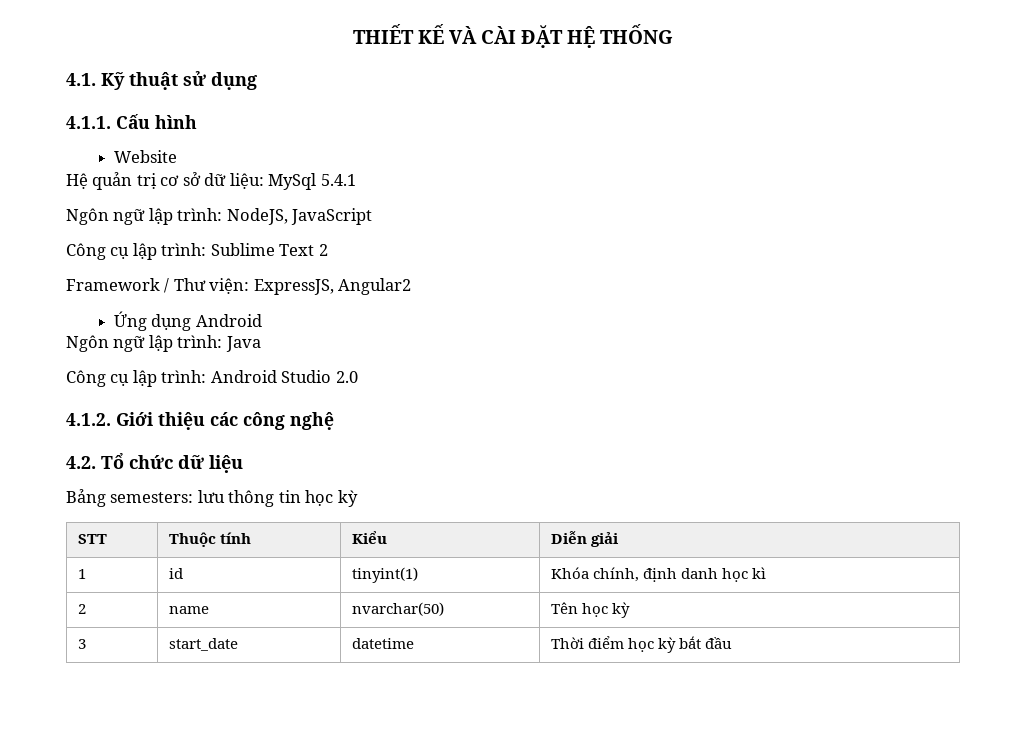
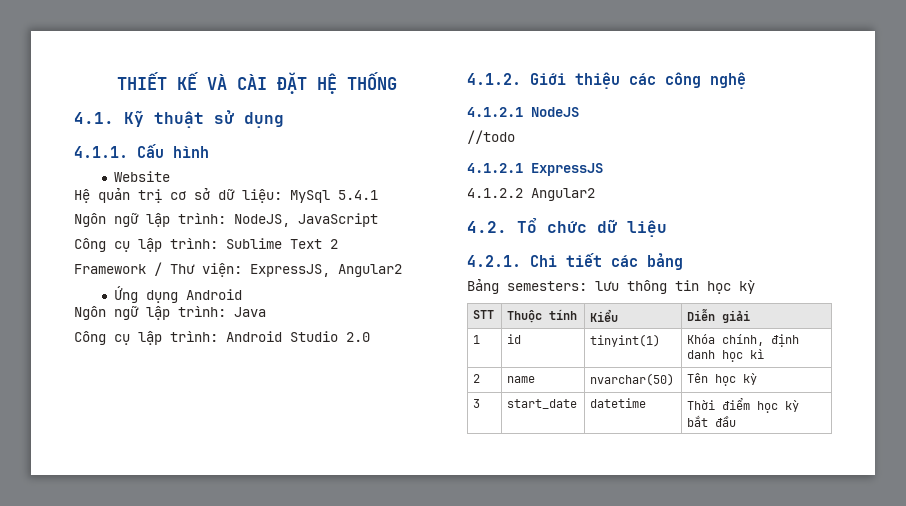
+ 4.1.2.1 NodeJS
+ //todo
+ 4.1.2.1 ExpressJS
+ 4.1.2.2 Angular2
+ 4.2.1. Chi tiết các bảng

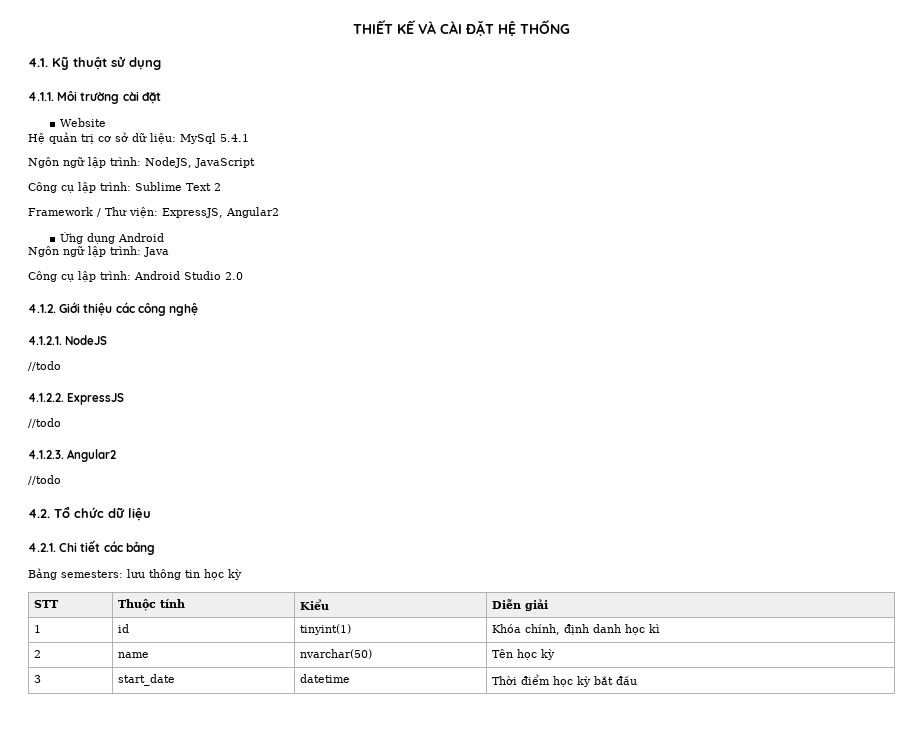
- 4.1.1. Cấu hình
+ 4.1.1. Môi trường cài đặt
- 4.1.2.1 NodeJS
+ 4.1.2.1. NodeJS
- 4.1.2.1 ExpressJS
- 4.1.2.2 Angular2
+ 4.1.2.2. ExpressJS
+ //todo
+ 4.1.2.3. Angular2
+ //todo

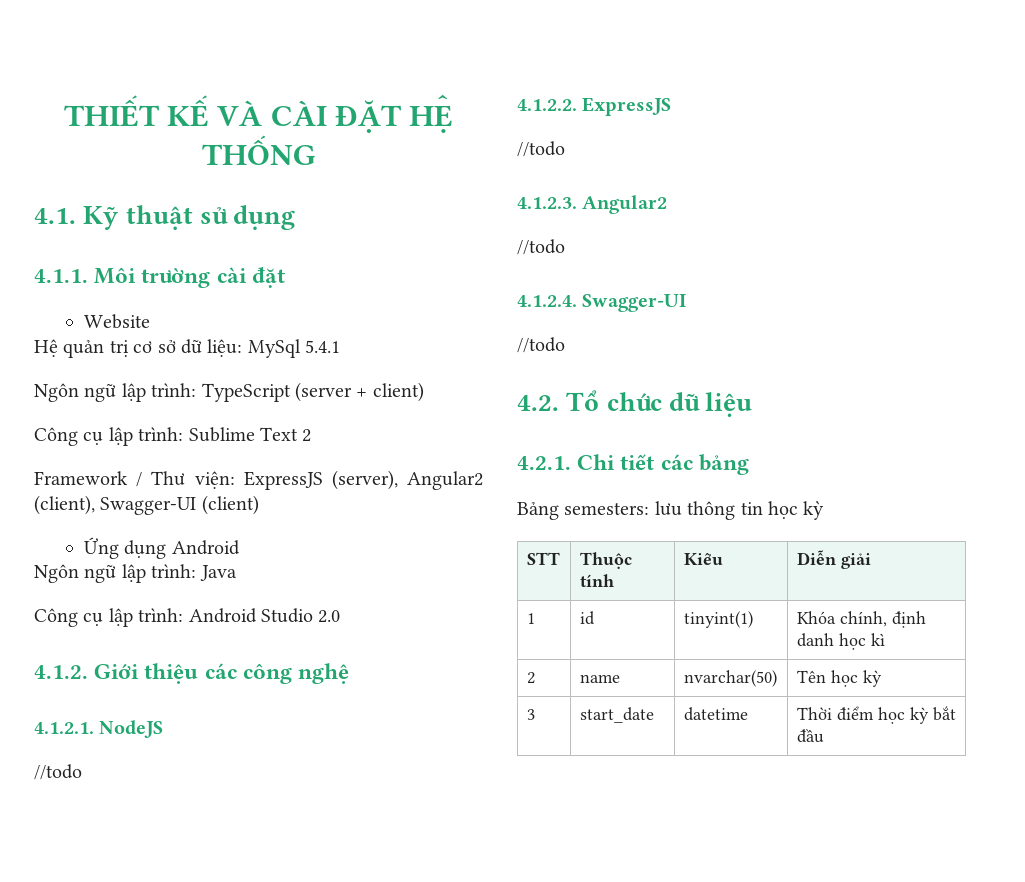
- Ngôn ngữ lập trình: NodeJS, JavaScript
+ Ngôn ngữ lập trình: TypeScript (server + client)
- Framework / Thư viện: ExpressJS, Angular2
+ Framework / Thư viện: ExpressJS (server), Angular2 (client), Swagger-UI (client)
+ 4.1.2.4. Swagger-UI
+ //todo

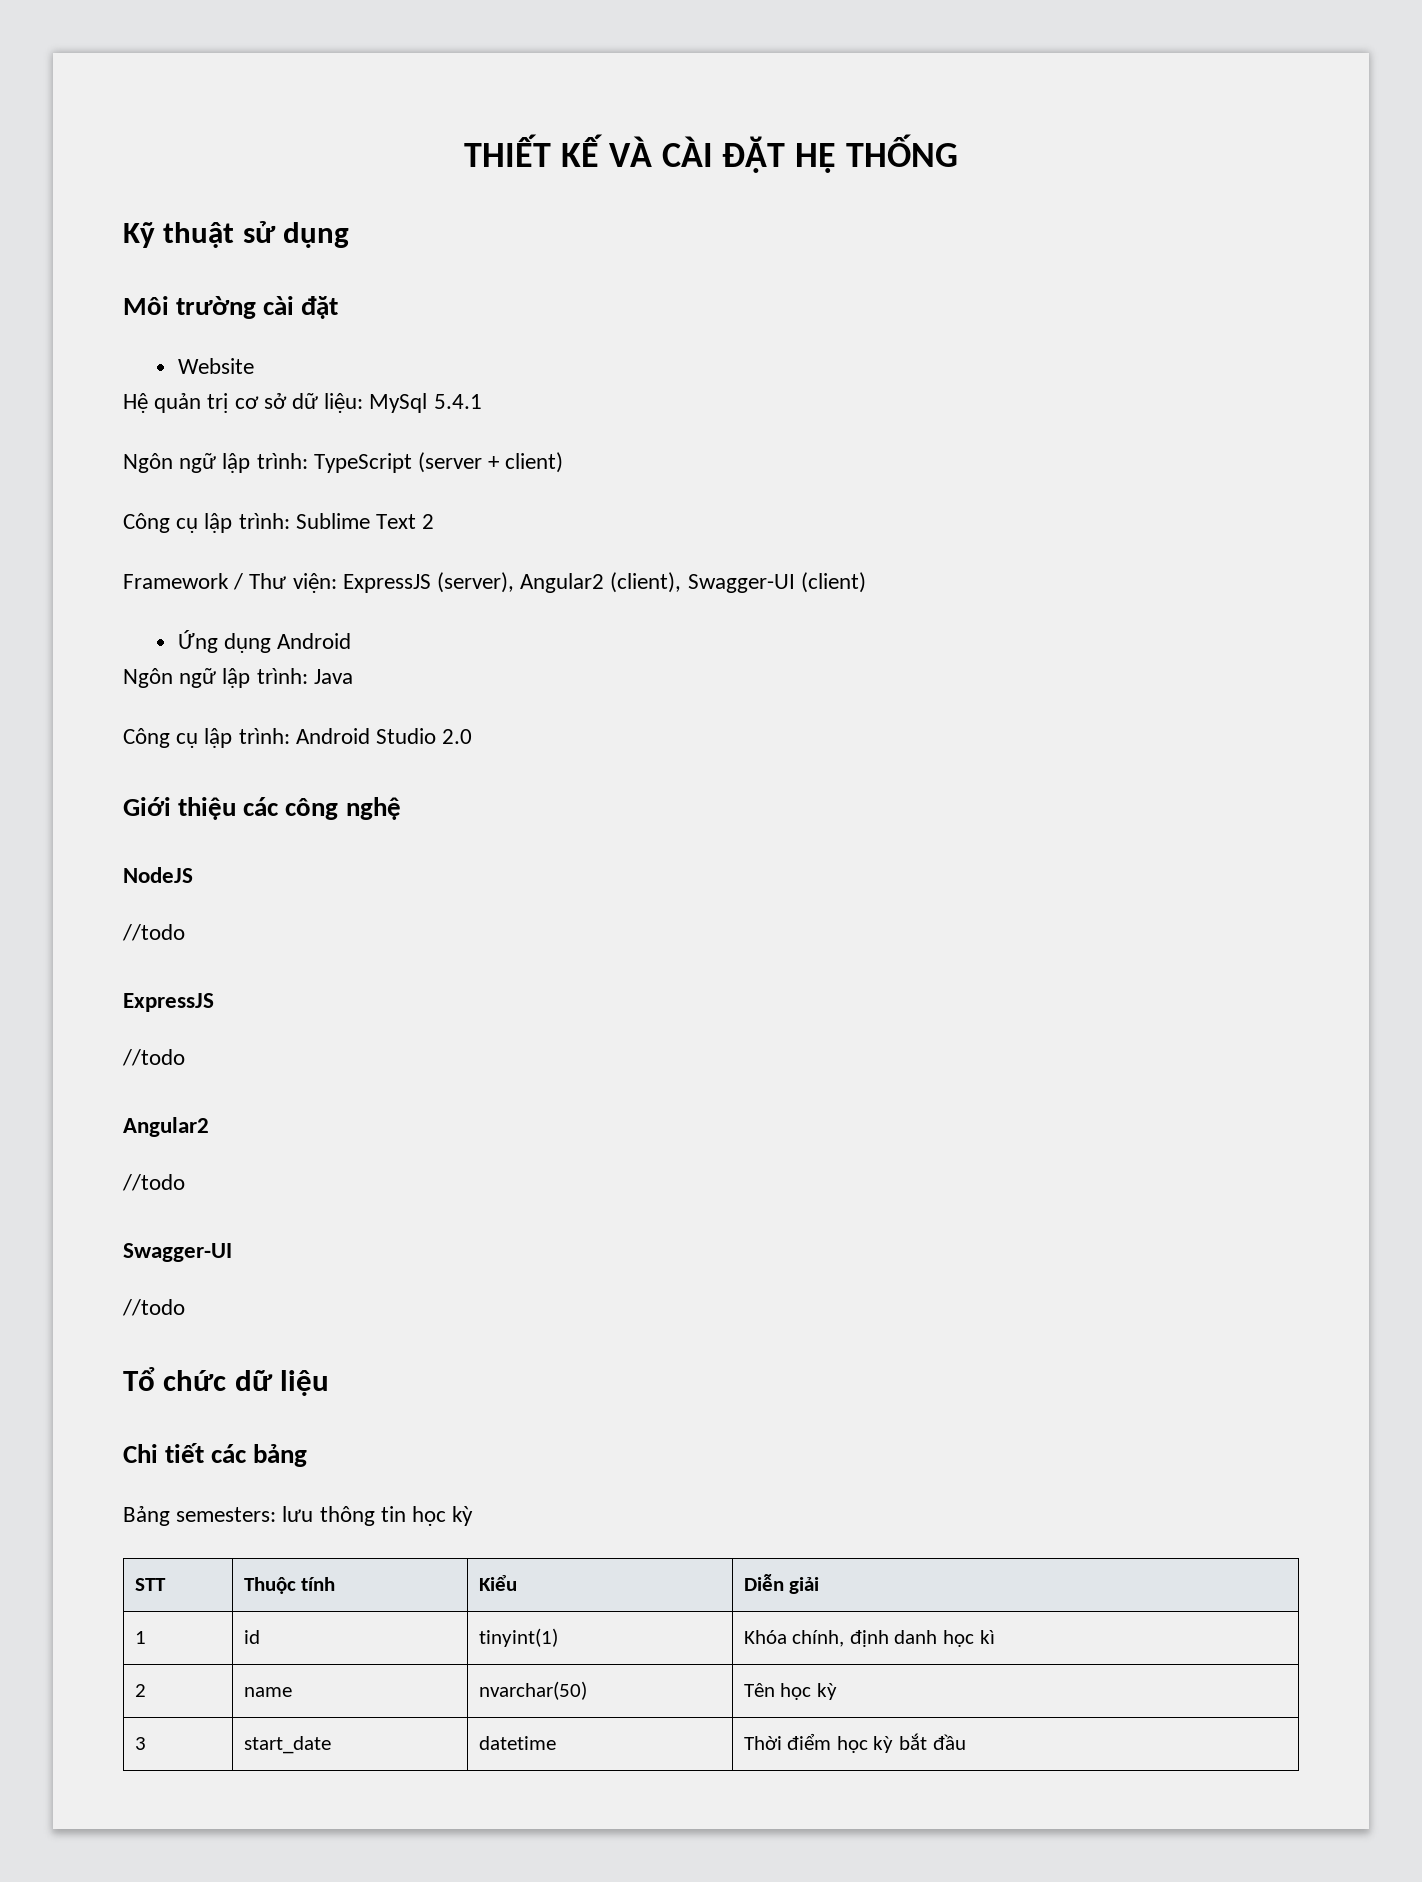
- 4.1. Kỹ thuật sử dụng
+ Kỹ thuật sử dụng
- 4.1.1. Môi trường cài đặt
+ Môi trường cài đặt
- 4.1.2. Giới thiệu các công nghệ
+ Giới thiệu các công nghệ
- 4.1.2.1. NodeJS
+ NodeJS
  //todo
- 4.1.2.2. ExpressJS
+ ExpressJS
  //todo
- 4.1.2.3. Angular2
+ Angular2
  //todo
- 4.1.2.4. Swagger-UI
+ Swagger-UI
- 4.2. Tổ chức dữ liệu
+ Tổ chức dữ liệu
- 4.2.1. Chi tiết các bảng
+ Chi tiết các bảng

